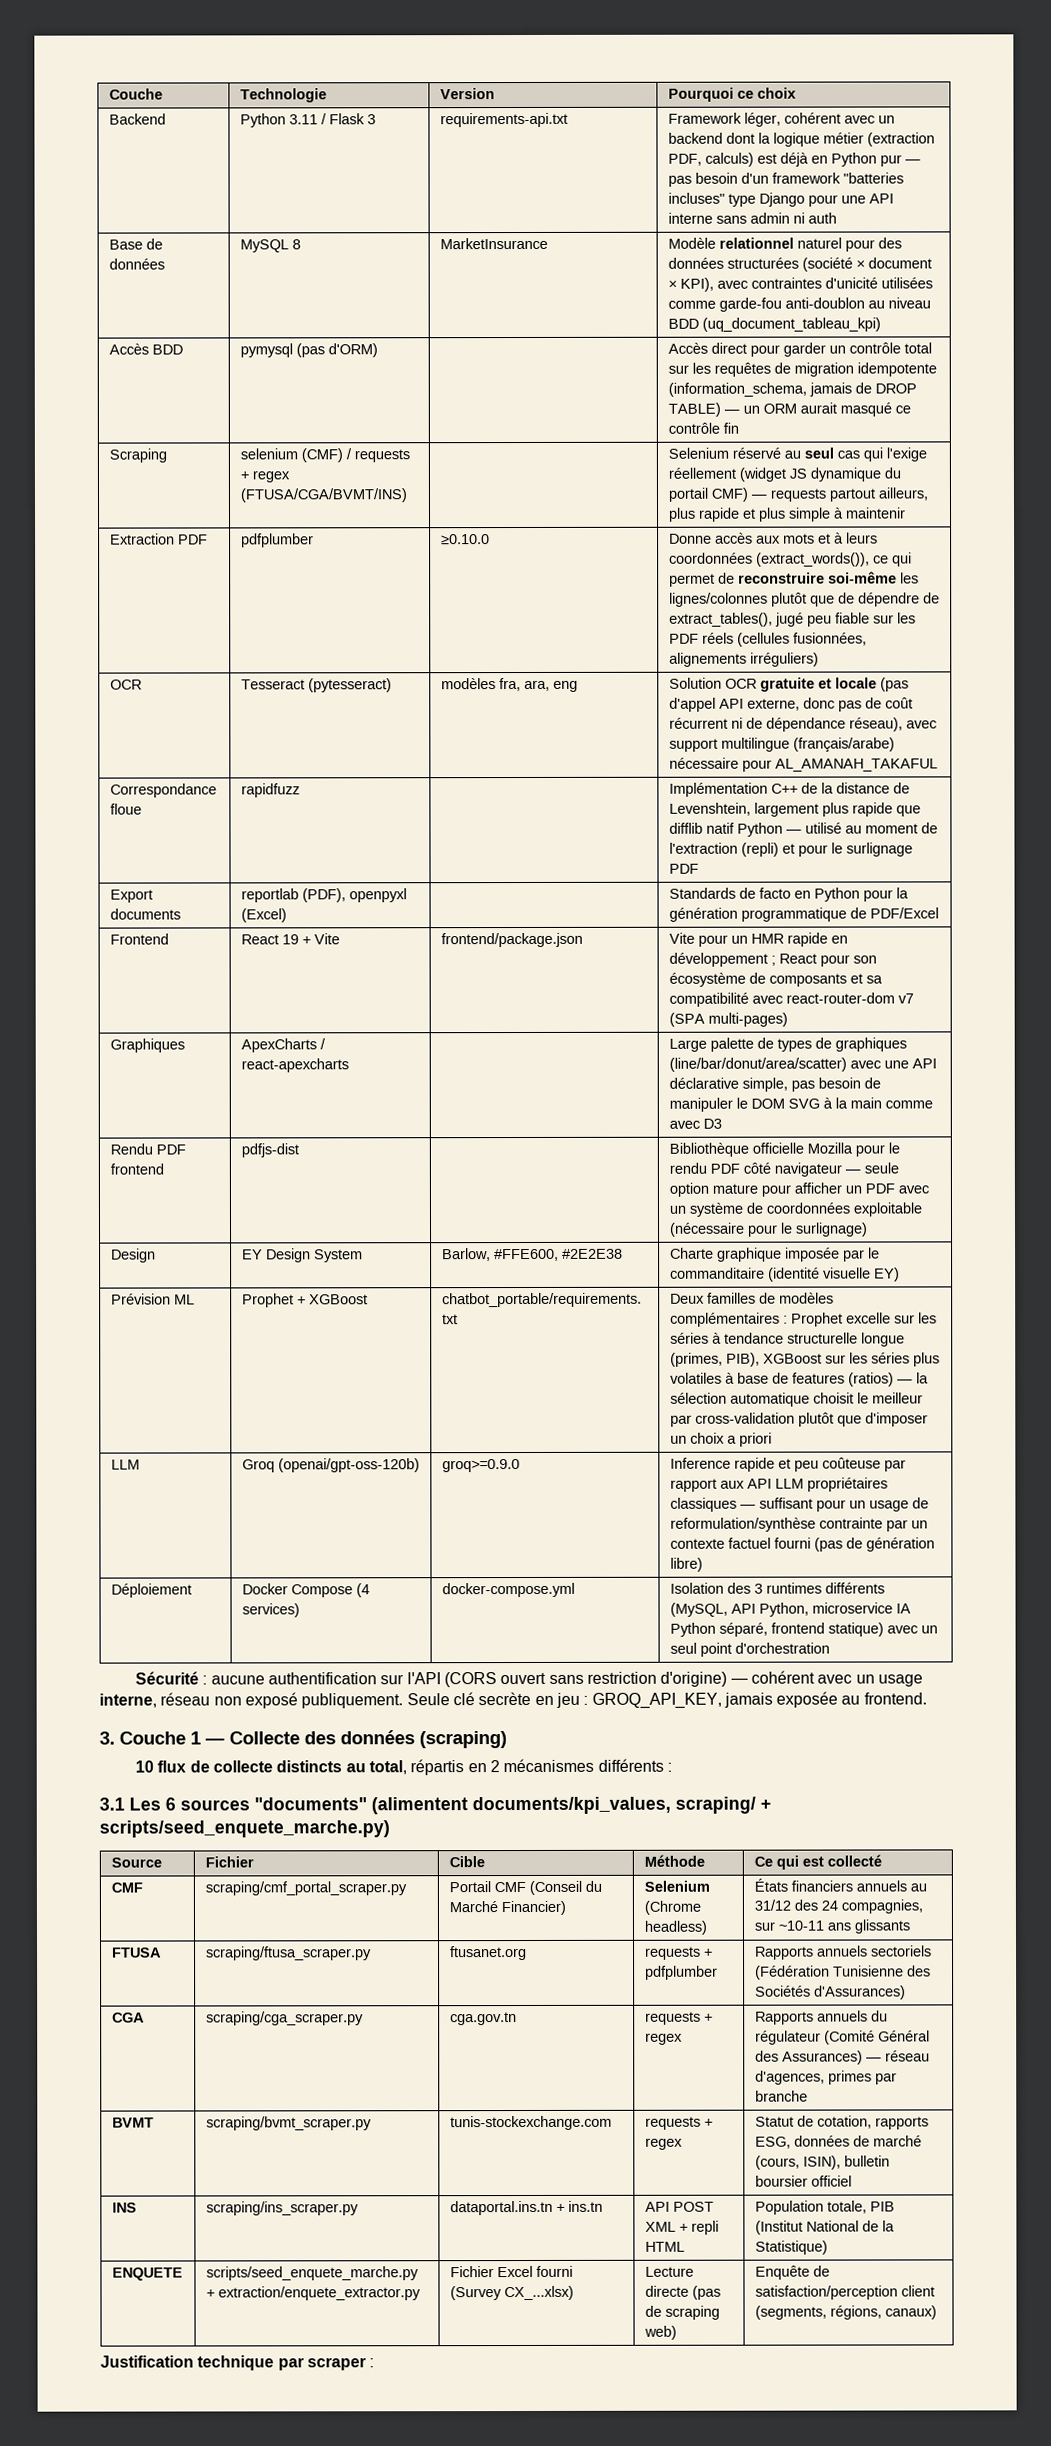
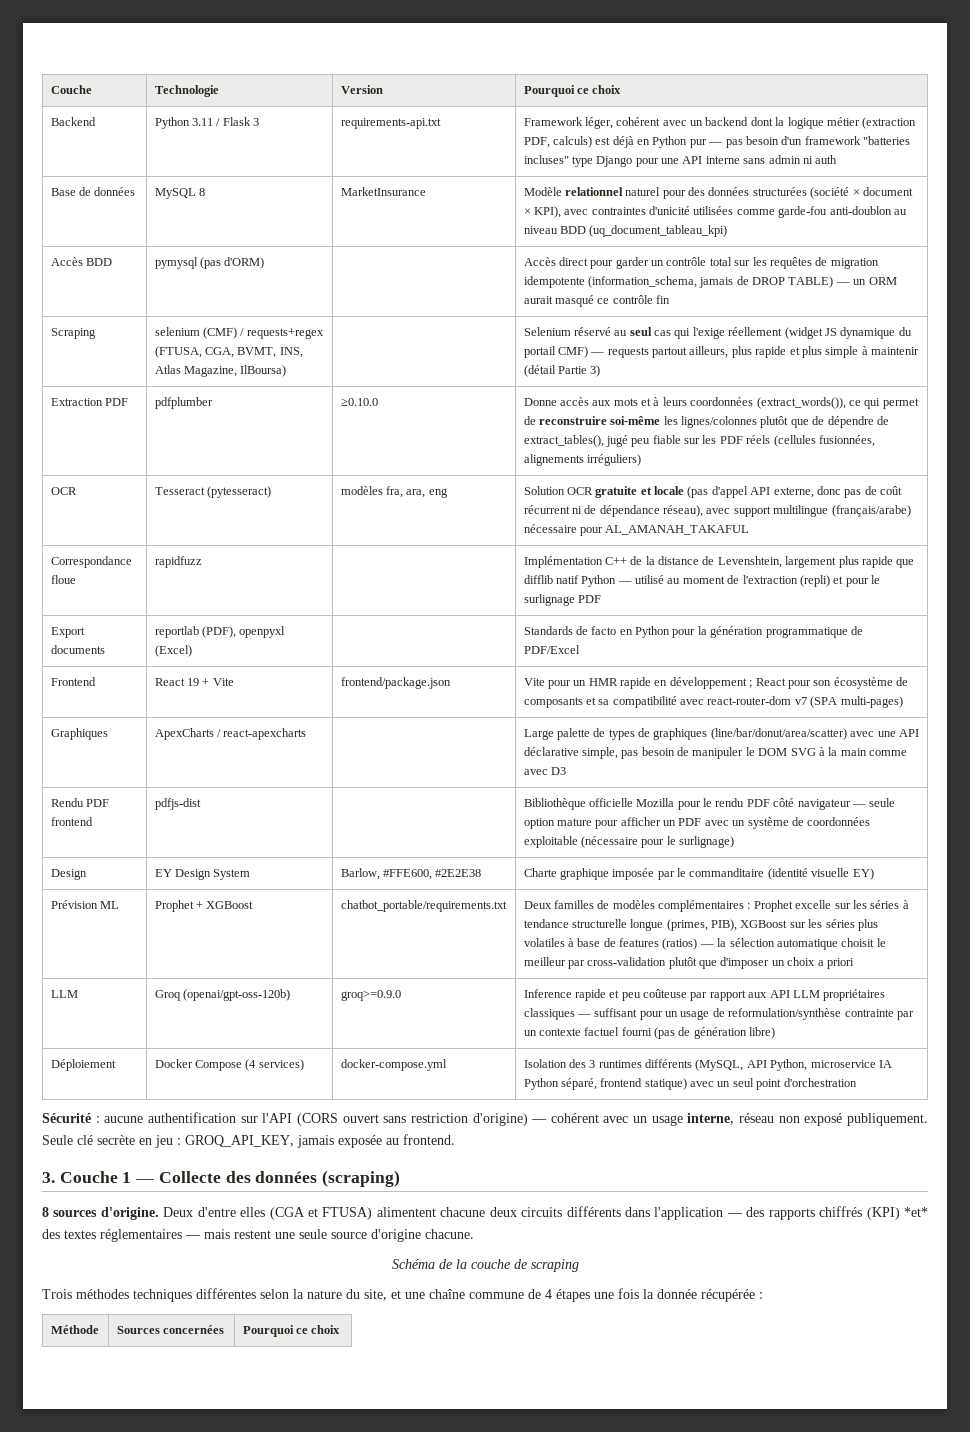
- Scraping | selenium (CMF) / requests + regex (FTUSA/CGA/BVMT/INS) | | Selenium réservé au seul cas qui l'exige réellement (widget JS dynamique du portail CMF) — requests partout ailleurs, plus rapide et plus simple à maintenir
+ Scraping | selenium (CMF) / requests+regex (FTUSA, CGA, BVMT, INS, Atlas Magazine, IlBoursa) | | Selenium réservé au seul cas qui l'exige réellement (widget JS dynamique du portail CMF) — requests partout ailleurs, plus rapide et plus simple à maintenir (détail Partie 3)
- 10 flux de collecte distincts au total, répartis en 2 mécanismes différents :
- 3.1 Les 6 sources "documents" (alimentent documents/kpi_values, scraping/ + scripts/seed_enquete_marche.py)
- Source | Fichier | Cible | Méthode | Ce qui est collecté
- CMF | scraping/cmf_portal_scraper.py | Portail CMF (Conseil du Marché Financier) | Selenium (Chrome headless) | États financiers annuels au 31/12 des 24 compagnies, sur ~10-11 ans glissants
- FTUSA | scraping/ftusa_scraper.py | ftusanet.org | requests + pdfplumber | Rapports annuels sectoriels (Fédération Tunisienne des Sociétés d'Assurances)
- CGA | scraping/cga_scraper.py | cga.gov.tn | requests + regex | Rapports annuels du régulateur (Comité Général des Assurances) — réseau d'agences, primes par branche
- BVMT | scraping/bvmt_scraper.py | tunis-stockexchange.com | requests + regex | Statut de cotation, rapports ESG, données de marché (cours, ISIN), bulletin boursier officiel
- INS | scraping/ins_scraper.py | dataportal.ins.tn + ins.tn | API POST XML + repli HTML | Population totale, PIB (Institut National de la Statistique)
- ENQUETE | scripts/seed_enquete_marche.py + extraction/enquete_extractor.py | Fichier Excel fourni (Survey CX_...xlsx) | Lecture directe (pas de scraping web) | Enquête de satisfaction/perception client (segments, régions, canaux)
- Justification technique par scraper :
+ 8 sources d'origine. Deux d'entre elles (CGA et FTUSA) alimentent chacune deux circuits différents dans l'application — des rapports chiffrés (KPI) *et* des textes réglementaires — mais restent une seule source d'origine chacune.
+ Schéma de la couche de scraping
+ Trois méthodes techniques différentes selon la nature du site, et une chaîne commune de 4 étapes une fois la donnée récupérée :
+ Méthode | Sources concernées | Pourquoi ce choix

